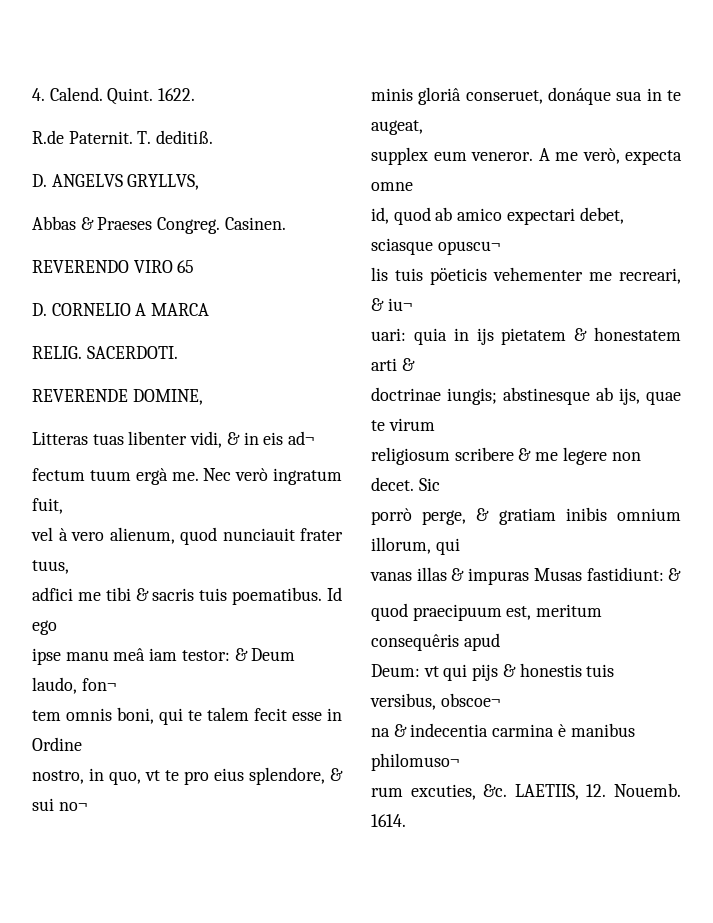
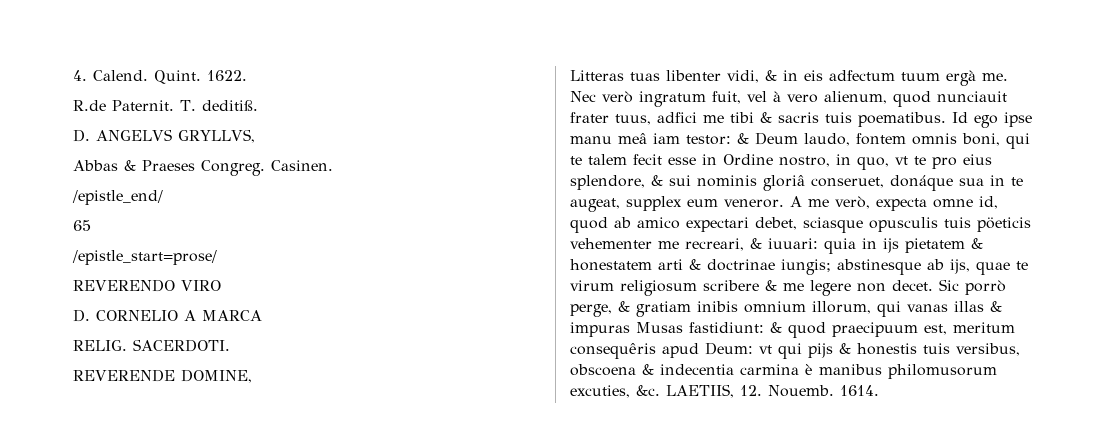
+ /epistle_end/
+ 65
+ /epistle_start=prose/
- REVERENDO VIRO 65
+ REVERENDO VIRO
- Litteras tuas libenter vidi, & in eis ad¬
- fectum tuum ergà me.
+ Litteras tuas libenter vidi, & in eis adfectum tuum ergà me.
- Nec verò ingratum fuit,
- vel à vero alienum, quod nunciauit frater tuus,
- adfici me tibi & sacris tuis poematibus.
+ Nec verò ingratum fuit, vel à vero alienum, quod nunciauit frater tuus, adfici me tibi & sacris tuis poematibus.
- Id ego
- ipse manu meâ iam testor: & Deum laudo, fon¬
- tem omnis boni, qui te talem fecit esse in Ordine
- nostro, in quo, vt te pro eius splendore, & sui no¬
- minis gloriâ conseruet, donáque sua in te augeat,
- supplex eum veneror.
+ Id ego ipse manu meâ iam testor: & Deum laudo, fontem omnis boni, qui te talem fecit esse in Ordine nostro, in quo, vt te pro eius splendore, & sui nominis gloriâ conseruet, donáque sua in te augeat, supplex eum veneror.
- A me verò, expecta omne
- id, quod ab amico expectari debet, sciasque opuscu¬
- lis tuis pöeticis vehementer me recreari, & iu¬
- uari: quia in ijs pietatem & honestatem arti &
- doctrinae iungis; abstinesque ab ijs, quae te virum
- religiosum scribere & me legere non decet.
+ A me verò, expecta omne id, quod ab amico expectari debet, sciasque opusculis tuis pöeticis vehementer me recreari, & iuuari: quia in ijs pietatem & honestatem arti & doctrinae iungis; abstinesque ab ijs, quae te virum religiosum scribere & me legere non decet.
- Sic
- porrò perge, & gratiam inibis omnium illorum, qui
- vanas illas & impuras Musas fastidiunt: &
- quod praecipuum est, meritum consequêris apud
- Deum: vt qui pijs & honestis tuis versibus, obscoe¬
- na & indecentia carmina è manibus philomuso¬
- rum excuties, &c.
+ Sic porrò perge, & gratiam inibis omnium illorum, qui vanas illas & impuras Musas fastidiunt: & quod praecipuum est, meritum consequêris apud Deum: vt qui pijs & honestis tuis versibus, obscoena & indecentia carmina è manibus philomusorum excuties, &c.

